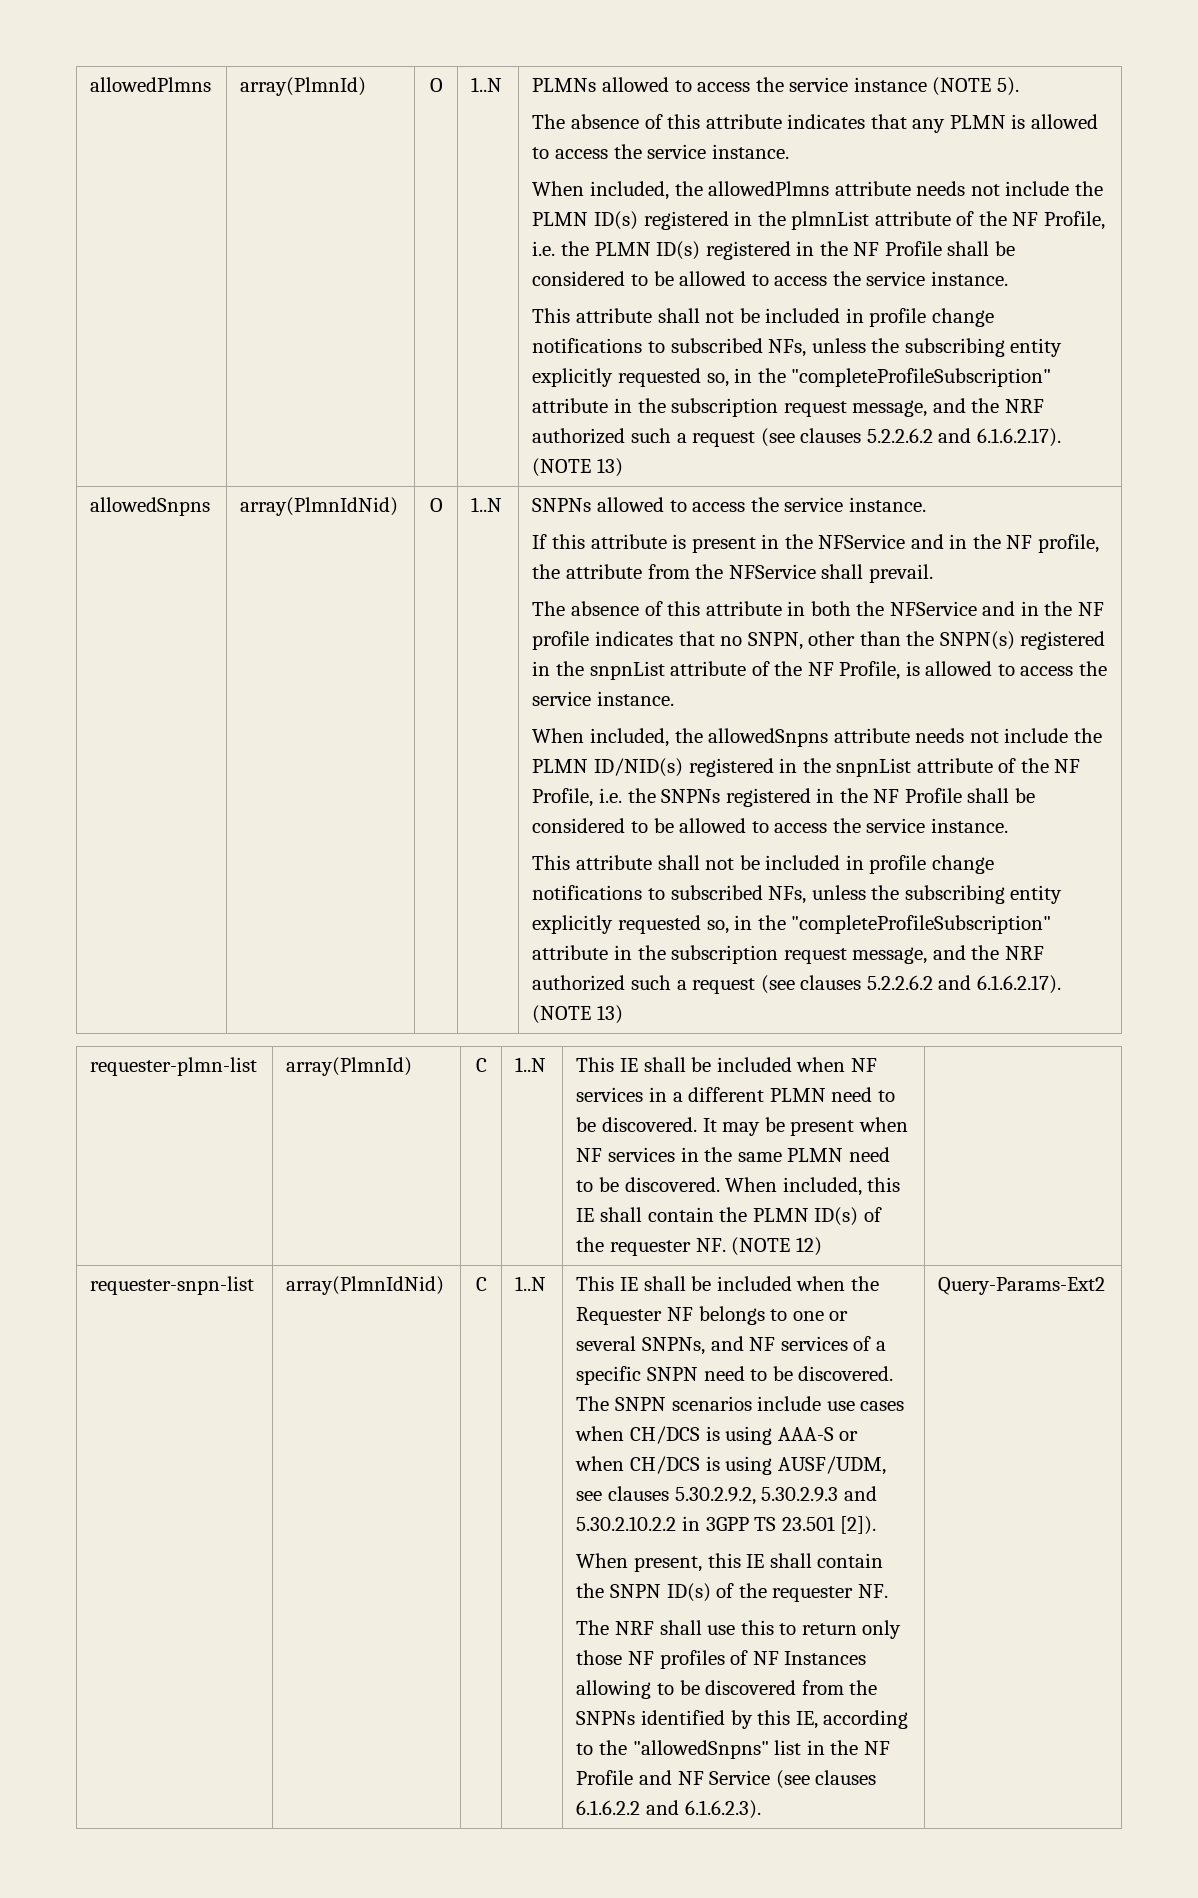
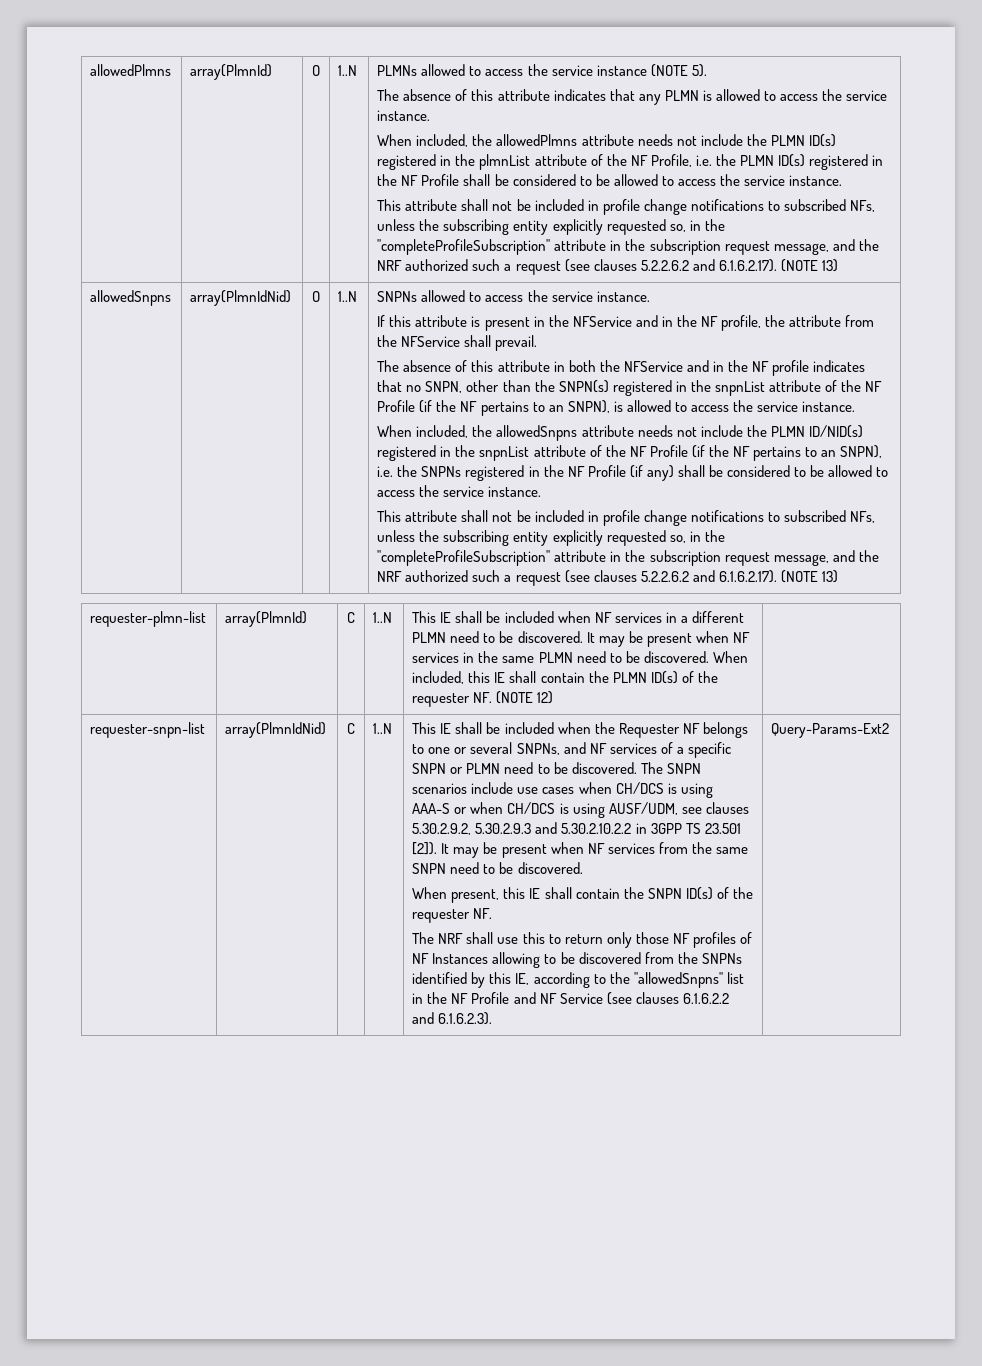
- The absence of this attribute in both the NFService and in the NF profile indicates that no SNPN, other than the SNPN(s) registered in the snpnList attribute of the NF Profile, is allowed to access the service instance.
+ The absence of this attribute in both the NFService and in the NF profile indicates that no SNPN, other than the SNPN(s) registered in the snpnList attribute of the NF Profile (if the NF pertains to an SNPN), is allowed to access the service instance.
- When included, the allowedSnpns attribute needs not include the PLMN ID/NID(s) registered in the snpnList attribute of the NF Profile, i.e. the SNPNs registered in the NF Profile shall be considered to be allowed to access the service instance.
+ When included, the allowedSnpns attribute needs not include the PLMN ID/NID(s) registered in the snpnList attribute of the NF Profile (if the NF pertains to an SNPN), i.e. the SNPNs registered in the NF Profile (if any) shall be considered to be allowed to access the service instance.
- This IE shall be included when the Requester NF belongs to one or several SNPNs, and NF services of a specific SNPN need to be discovered.
+ This IE shall be included when the Requester NF belongs to one or several SNPNs, and NF services of a specific SNPN or PLMN need to be discovered.
+ It may be present when NF services from the same SNPN need to be discovered.

